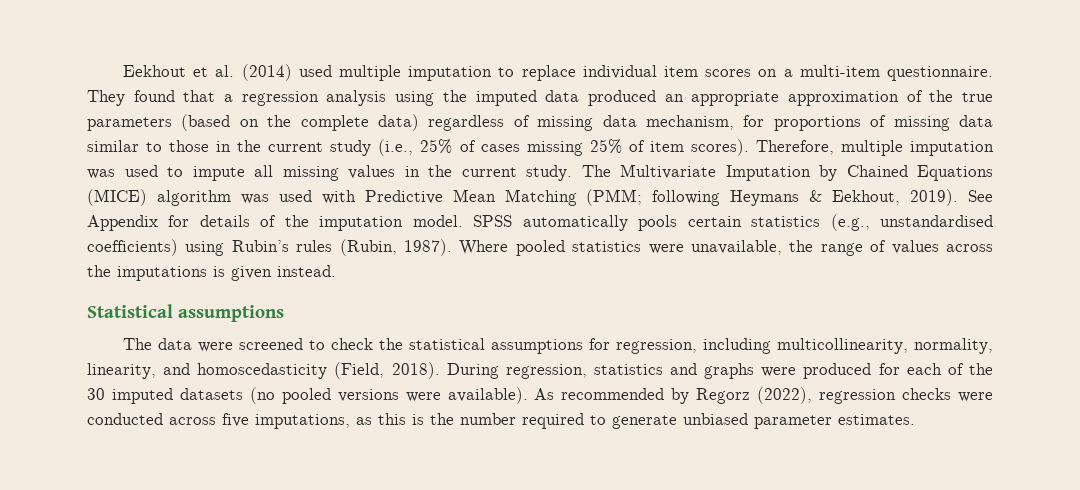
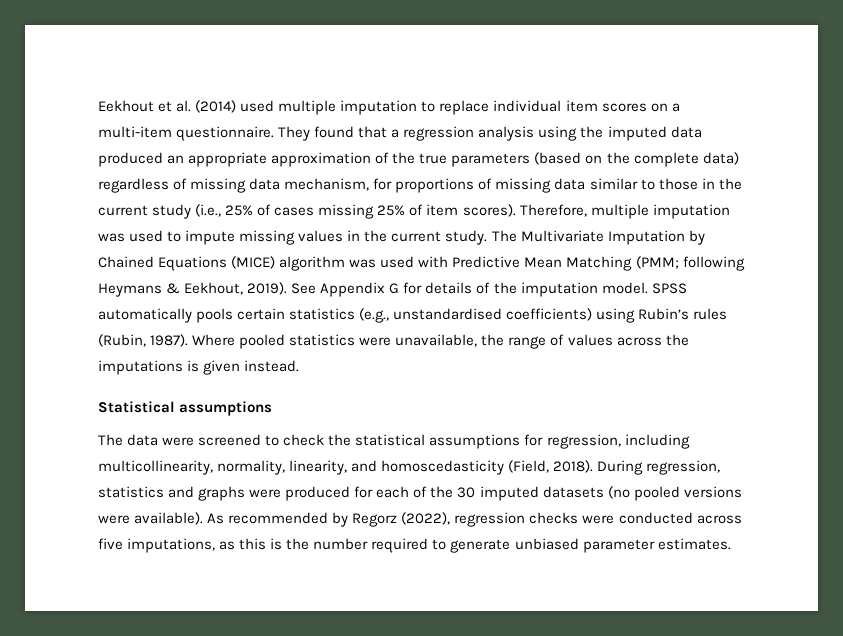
- Therefore, multiple imputation was used to impute all missing values in the current study.
+ Therefore, multiple imputation was used to impute missing values in the current study.
- See Appendix for details of the imputation model.
+ See Appendix G for details of the imputation model.

